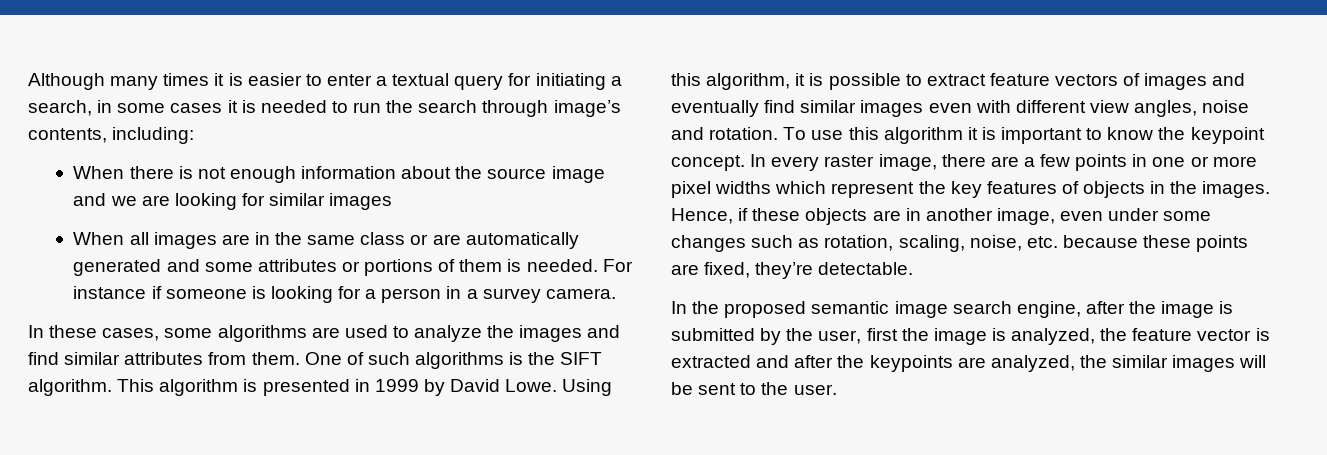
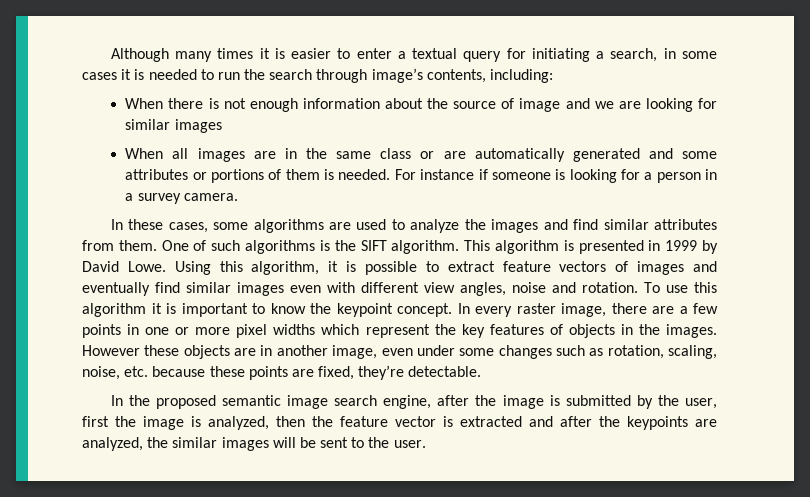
- When there is not enough information about the source image and we are looking for similar images
+ When there is not enough information about the source of image and we are looking for similar images
- Hence, if these objects are in another image, even under some changes such as rotation, scaling, noise, etc. because these points are fixed, they’re detectable.
+ However these objects are in another image, even under some changes such as rotation, scaling, noise, etc. because these points are fixed, they’re detectable.
- In the proposed semantic image search engine, after the image is submitted by the user, first the image is analyzed, the feature vector is extracted and after the keypoints are analyzed, the similar images will be sent to the user.
+ In the proposed semantic image search engine, after the image is submitted by the user, first the image is analyzed, then the feature vector is extracted and after the keypoints are analyzed, the similar images will be sent to the user.

